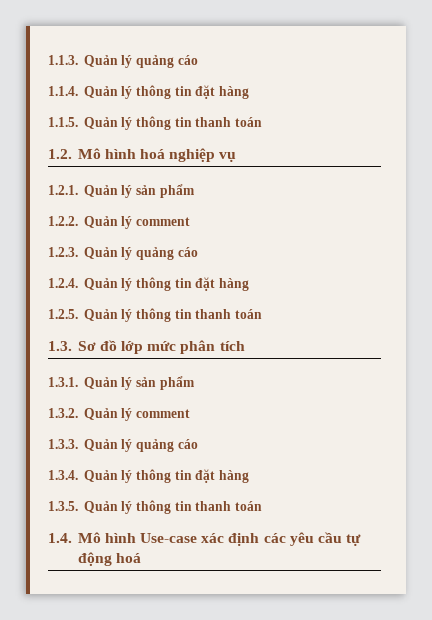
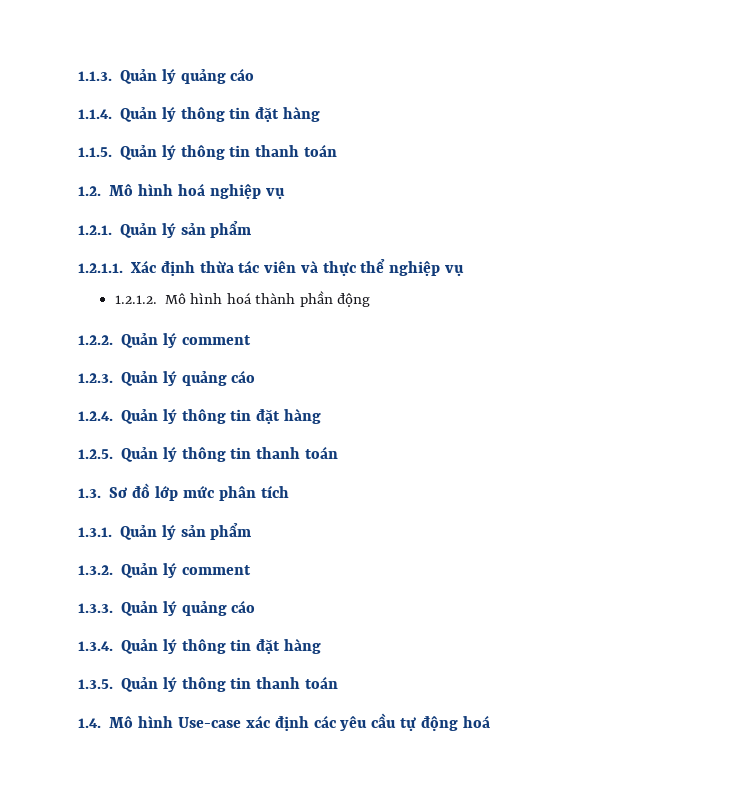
+ 1.2.1.1. Xác định thừa tác viên và thực thể nghiệp vụ
+ 1.2.1.2. Mô hình hoá thành phần động

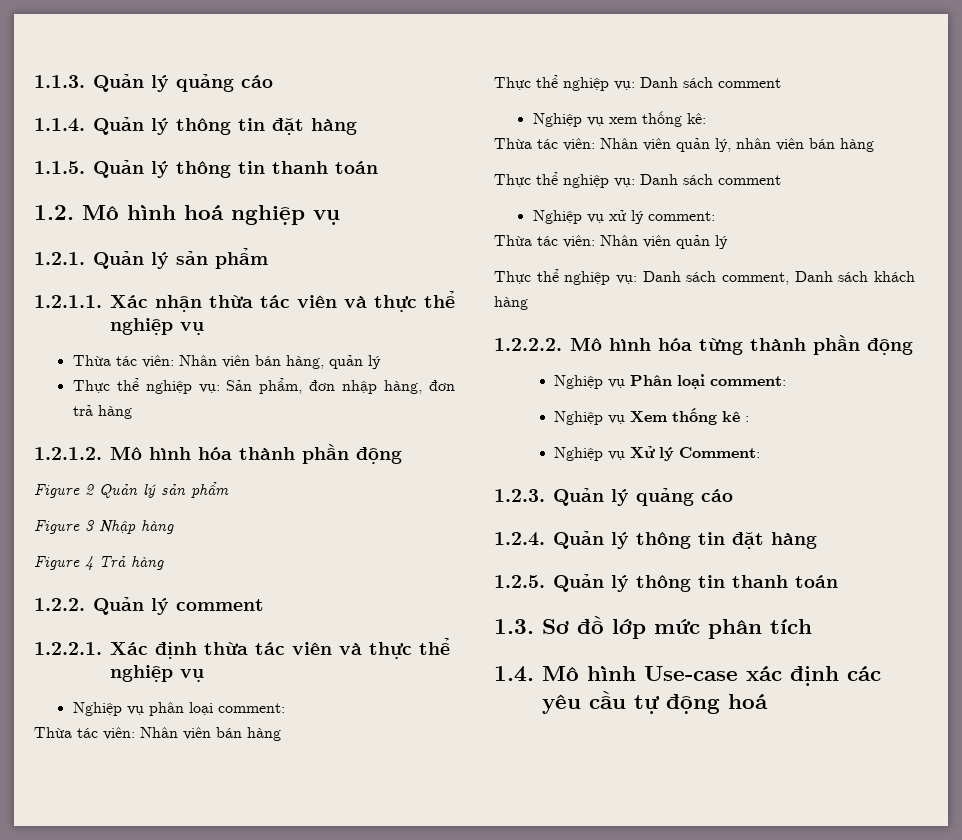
- 1.2.1.1. Xác định thừa tác viên và thực thể nghiệp vụ
+ 1.2.1.1. Xác nhận thừa tác viên và thực thể nghiệp vụ
+ Thừa tác viên: Nhân viên bán hàng, quản lý
+ Thực thể nghiệp vụ: Sản phẩm, đơn nhập hàng, đơn trả hàng
+ 1.2.1.2. Mô hình hóa thành phần động
+ Figure 2 Quản lý sản phẩm
+ Figure 3 Nhập hàng
+ Figure 4 Trả hàng
+ 1.2.2. Quản lý comment
+ 1.2.2.1. Xác định thừa tác viên và thực thể nghiệp vụ
- 1.2.1.2. Mô hình hoá thành phần động
- 1.2.2. Quản lý comment
+ Nghiệp vụ phân loại comment:
+ Thừa tác viên: Nhân viên bán hàng
+ Thực thể nghiệp vụ: Danh sách comment
+ Nghiệp vụ xem thống kê:
+ Thừa tác viên: Nhân viên quản lý, nhân viên bán hàng
+ Thực thể nghiệp vụ: Danh sách comment
+ Nghiệp vụ xử lý comment:
+ Thừa tác viên: Nhân viên quản lý
+ Thực thể nghiệp vụ: Danh sách comment, Danh sách khách hàng
+ 1.2.2.2. Mô hình hóa từng thành phần động
+ Nghiệp vụ Phân loại comment:
+ Nghiệp vụ Xem thống kê :
+ Nghiệp vụ Xử lý Comment:
- 1.3.1. Quản lý sản phẩm
- 1.3.2. Quản lý comment
- 1.3.3. Quản lý quảng cáo
- 1.3.4. Quản lý thông tin đặt hàng
- 1.3.5. Quản lý thông tin thanh toán

